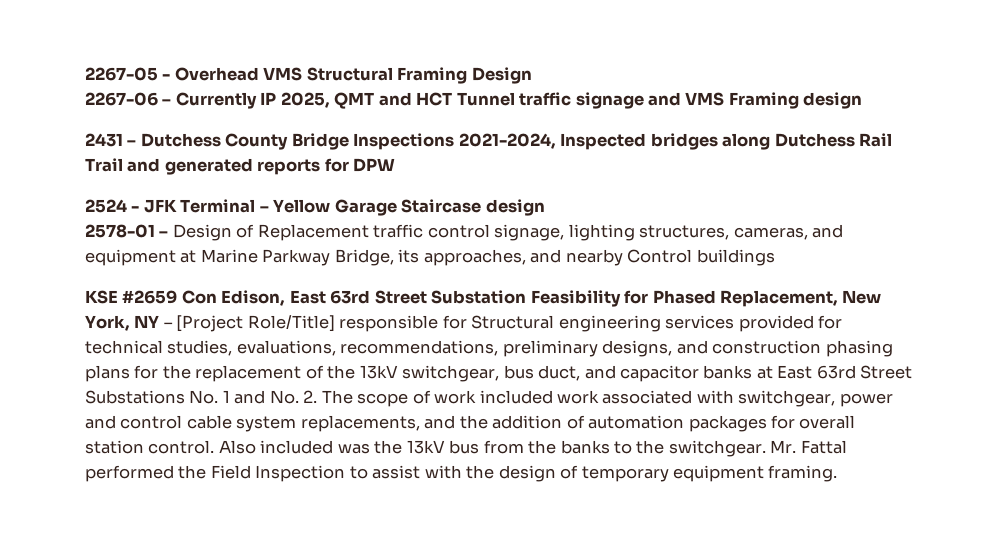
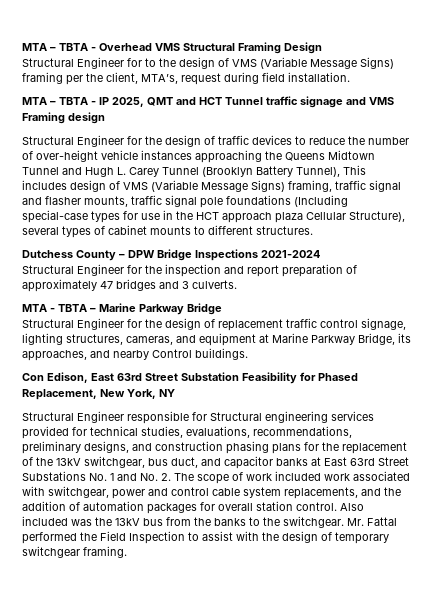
- 2267-05 - Overhead VMS Structural Framing Design
+ MTA – TBTA - Overhead VMS Structural Framing Design
- 2267-06 – Currently IP 2025, QMT and HCT Tunnel traffic signage and VMS Framing design
+ Structural Engineer for to the design of VMS (Variable Message Signs) framing per the client, MTA’s, request during field installation.
+ MTA – TBTA - IP 2025, QMT and HCT Tunnel traffic signage and VMS Framing design
- 2431 – Dutchess County Bridge Inspections 2021-2024, Inspected bridges along Dutchess Rail Trail and generated reports for DPW
- 2524 - JFK Terminal – Yellow Garage Staircase design
- 2578-01 – Design of Replacement traffic control signage, lighting structures, cameras, and equipment at Marine Parkway Bridge, its approaches, and nearby Control buildings
- KSE #2659 Con Edison, East 63rd Street Substation Feasibility for Phased Replacement, New York, NY – [Project Role/Title] responsible for Structural engineering services provided for technical studies, evaluations, recommendations, preliminary designs, and construction phasing plans for the replacement of the 13kV switchgear, bus duct, and capacitor banks at East 63rd Street Substations No. 1 and No. 2. The scope of work included work associated with switchgear, power and control cable system replacements, and the addition of automation packages for overall station control.
+ Structural Engineer for the design of traffic devices to reduce the number of over-height vehicle instances approaching the Queens Midtown Tunnel and Hugh L. Carey Tunnel (Brooklyn Battery Tunnel), This includes design of VMS (Variable Message Signs) framing, traffic signal and flasher mounts, traffic signal pole foundations (Including special-case types for use in the HCT approach plaza Cellular Structure), several types of cabinet mounts to different structures.
+ Dutchess County – DPW Bridge Inspections 2021-2024
+ Structural Engineer for the inspection and report preparation of approximately 47 bridges and 3 culverts.
+ MTA - TBTA – Marine Parkway Bridge
+ Structural Engineer for the design of replacement traffic control signage, lighting structures, cameras, and equipment at Marine Parkway Bridge, its approaches, and nearby Control buildings.
+ Con Edison, East 63rd Street Substation Feasibility for Phased Replacement, New York, NY
+ Structural Engineer responsible for Structural engineering services provided for technical studies, evaluations, recommendations, preliminary designs, and construction phasing plans for the replacement of the 13kV switchgear, bus duct, and capacitor banks at East 63rd Street Substations No. 1 and No. 2. The scope of work included work associated with switchgear, power and control cable system replacements, and the addition of automation packages for overall station control.
- Mr. Fattal performed the Field Inspection to assist with the design of temporary equipment framing.
+ Mr. Fattal performed the Field Inspection to assist with the design of temporary switchgear framing.

